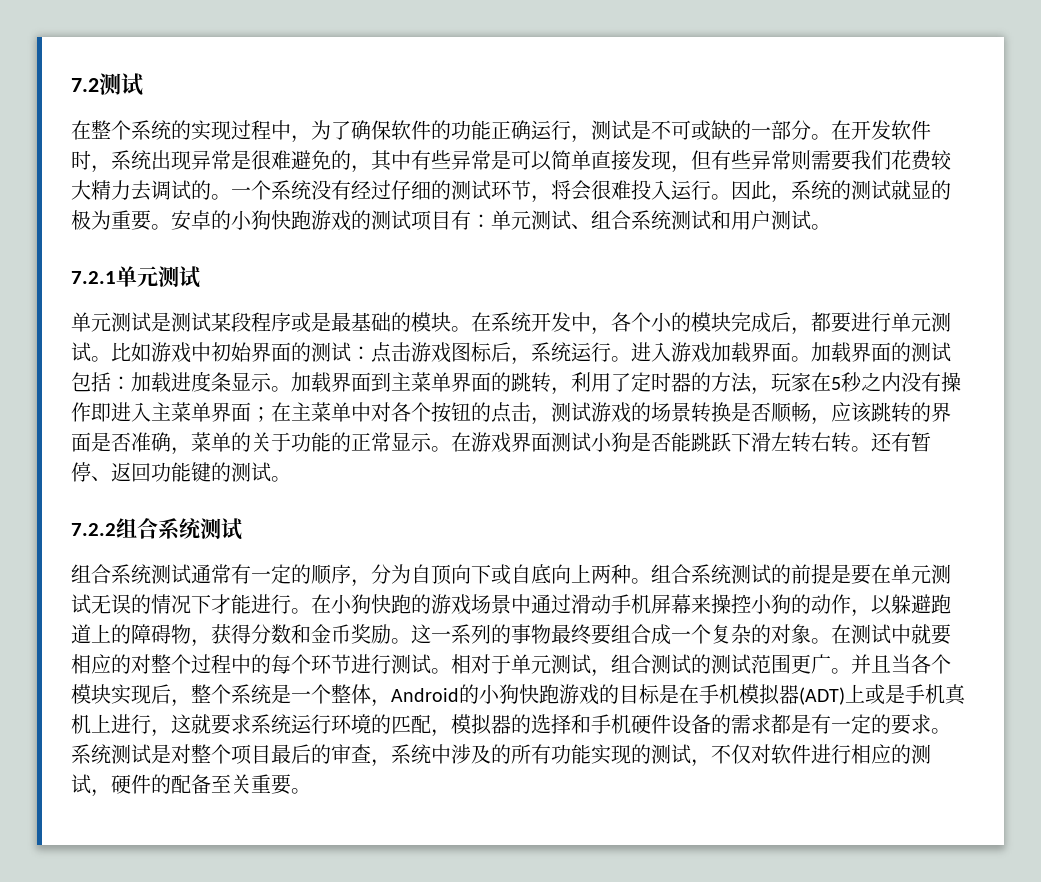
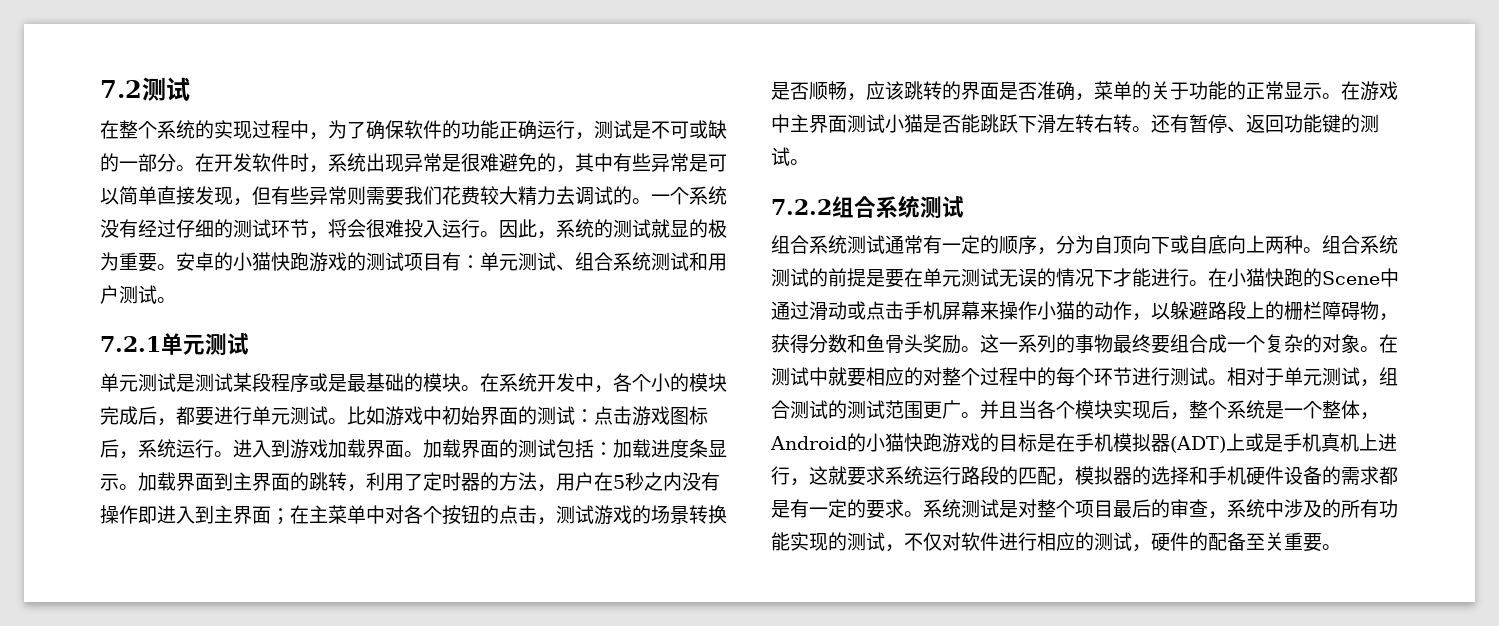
- 安卓的小狗快跑游戏的测试项目有：单元测试、组合系统测试和用户测试。
+ 安卓的小猫快跑游戏的测试项目有：单元测试、组合系统测试和用户测试。
- 进入游戏加载界面。
+ 进入到游戏加载界面。
- 加载界面到主菜单界面的跳转，利用了定时器的方法，玩家在5秒之内没有操作即进入主菜单界面；在主菜单中对各个按钮的点击，测试游戏的场景转换是否顺畅，应该跳转的界面是否准确，菜单的关于功能的正常显示。
+ 加载界面到主界面的跳转，利用了定时器的方法，用户在5秒之内没有操作即进入到主界面；在主菜单中对各个按钮的点击，测试游戏的场景转换是否顺畅，应该跳转的界面是否准确，菜单的关于功能的正常显示。
- 在游戏界面测试小狗是否能跳跃下滑左转右转。
+ 在游戏中主界面测试小猫是否能跳跃下滑左转右转。
- 在小狗快跑的游戏场景中通过滑动手机屏幕来操控小狗的动作，以躲避跑道上的障碍物，获得分数和金币奖励。
+ 在小猫快跑的Scene中通过滑动或点击手机屏幕来操作小猫的动作，以躲避路段上的栅栏障碍物，获得分数和鱼骨头奖励。
- 并且当各个模块实现后，整个系统是一个整体，Android的小狗快跑游戏的目标是在手机模拟器(ADT)上或是手机真机上进行，这就要求系统运行环境的匹配，模拟器的选择和手机硬件设备的需求都是有一定的要求。
+ 并且当各个模块实现后，整个系统是一个整体，Android的小猫快跑游戏的目标是在手机模拟器(ADT)上或是手机真机上进行，这就要求系统运行路段的匹配，模拟器的选择和手机硬件设备的需求都是有一定的要求。

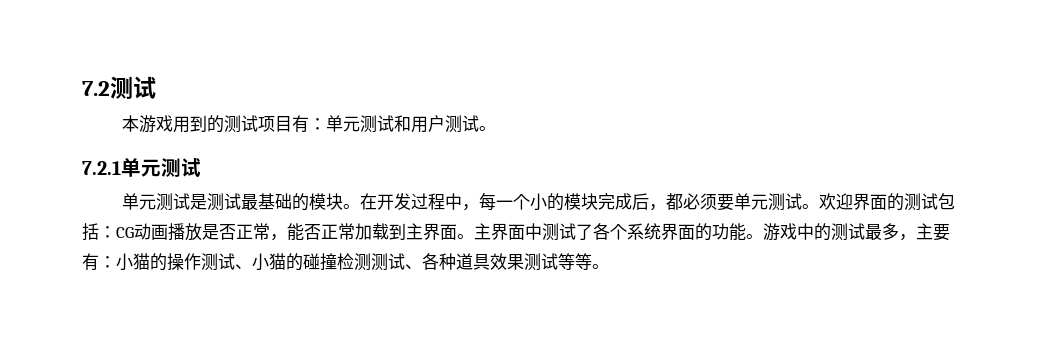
- 在整个系统的实现过程中，为了确保软件的功能正确运行，测试是不可或缺的一部分。在开发软件时，系统出现异常是很难避免的，其中有些异常是可以简单直接发现，但有些异常则需要我们花费较大精力去调试的。一个系统没有经过仔细的测试环节，将会很难投入运行。因此，系统的测试就显的极为重要。安卓的小猫快跑游戏的测试项目有：单元测试、组合系统测试和用户测试。
+ 本游戏用到的测试项目有：单元测试和用户测试。
- 单元测试是测试某段程序或是最基础的模块。
+ 单元测试是测试最基础的模块。
- 在系统开发中，各个小的模块完成后，都要进行单元测试。
+ 在开发过程中，每一个小的模块完成后，都必须要单元测试。
- 比如游戏中初始界面的测试：点击游戏图标后，系统运行。进入到游戏加载界面。加载界面的测试包括：加载进度条显示。加载界面到主界面的跳转，利用了定时器的方法，用户在5秒之内没有操作即进入到主界面；在主菜单中对各个按钮的点击，测试游戏的场景转换是否顺畅，应该跳转的界面是否准确，菜单的关于功能的正常显示。在游戏中主界面测试小猫是否能跳跃下滑左转右转。还有暂停、返回功能键的测试。
- 7.2.2组合系统测试
- 组合系统测试通常有一定的顺序，分为自顶向下或自底向上两种。组合系统测试的前提是要在单元测试无误的情况下才能进行。在小猫快跑的Scene中通过滑动或点击手机屏幕来操作小猫的动作，以躲避路段上的栅栏障碍物，获得分数和鱼骨头奖励。这一系列的事物最终要组合成一个复杂的对象。在测试中就要相应的对整个过程中的每个环节进行测试。相对于单元测试，组合测试的测试范围更广。并且当各个模块实现后，整个系统是一个整体，Android的小猫快跑游戏的目标是在手机模拟器(ADT)上或是手机真机上进行，这就要求系统运行路段的匹配，模拟器的选择和手机硬件设备的需求都是有一定的要求。系统测试是对整个项目最后的审查，系统中涉及的所有功能实现的测试，不仅对软件进行相应的测试，硬件的配备至关重要。
+ 欢迎界面的测试包括：CG动画播放是否正常，能否正常加载到主界面。主界面中测试了各个系统界面的功能。游戏中的测试最多，主要有：小猫的操作测试、小猫的碰撞检测测试、各种道具效果测试等等。

